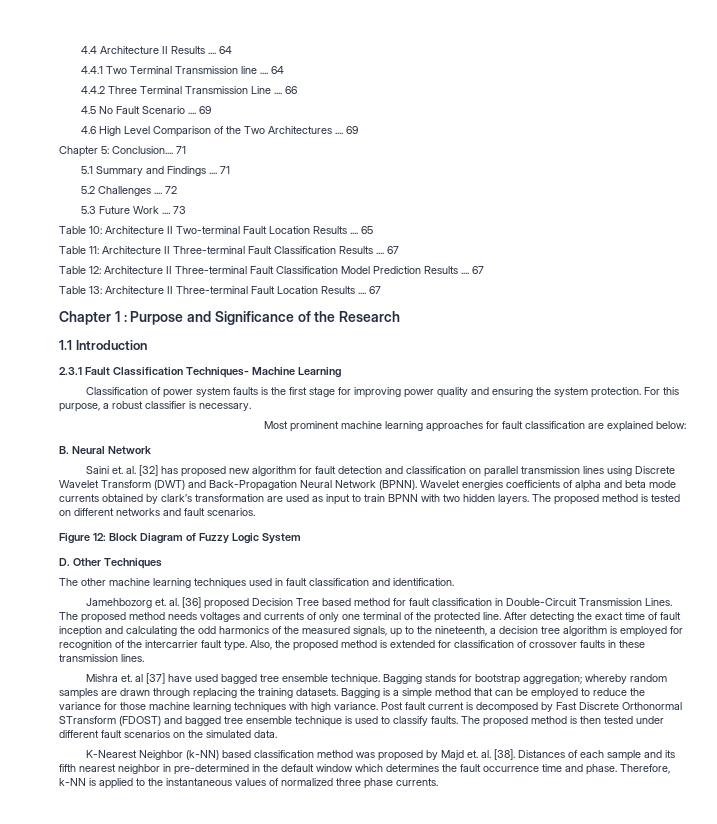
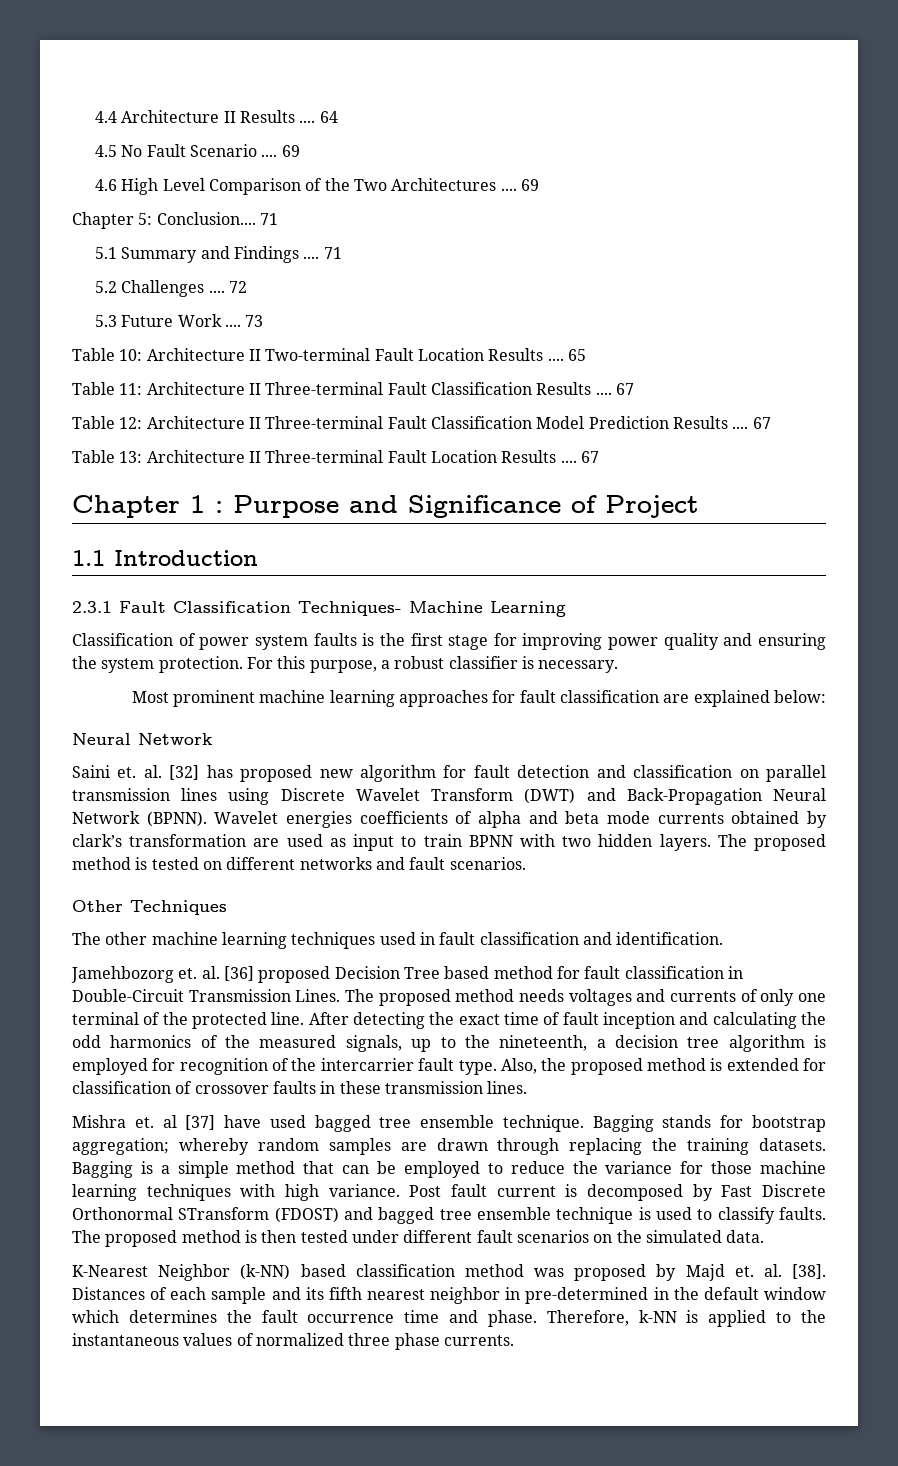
- 4.4.1 Two Terminal Transmission line .... 64
- 4.4.2 Three Terminal Transmission Line .... 66
- Chapter 1 : Purpose and Significance of the Research
+ Chapter 1 : Purpose and Significance of Project
  Most prominent machine learning approaches for fault classification are explained below:
- B. Neural Network
+ Neural Network
- Figure 12: Block Diagram of Fuzzy Logic System
- D. Other Techniques
+ Other Techniques

